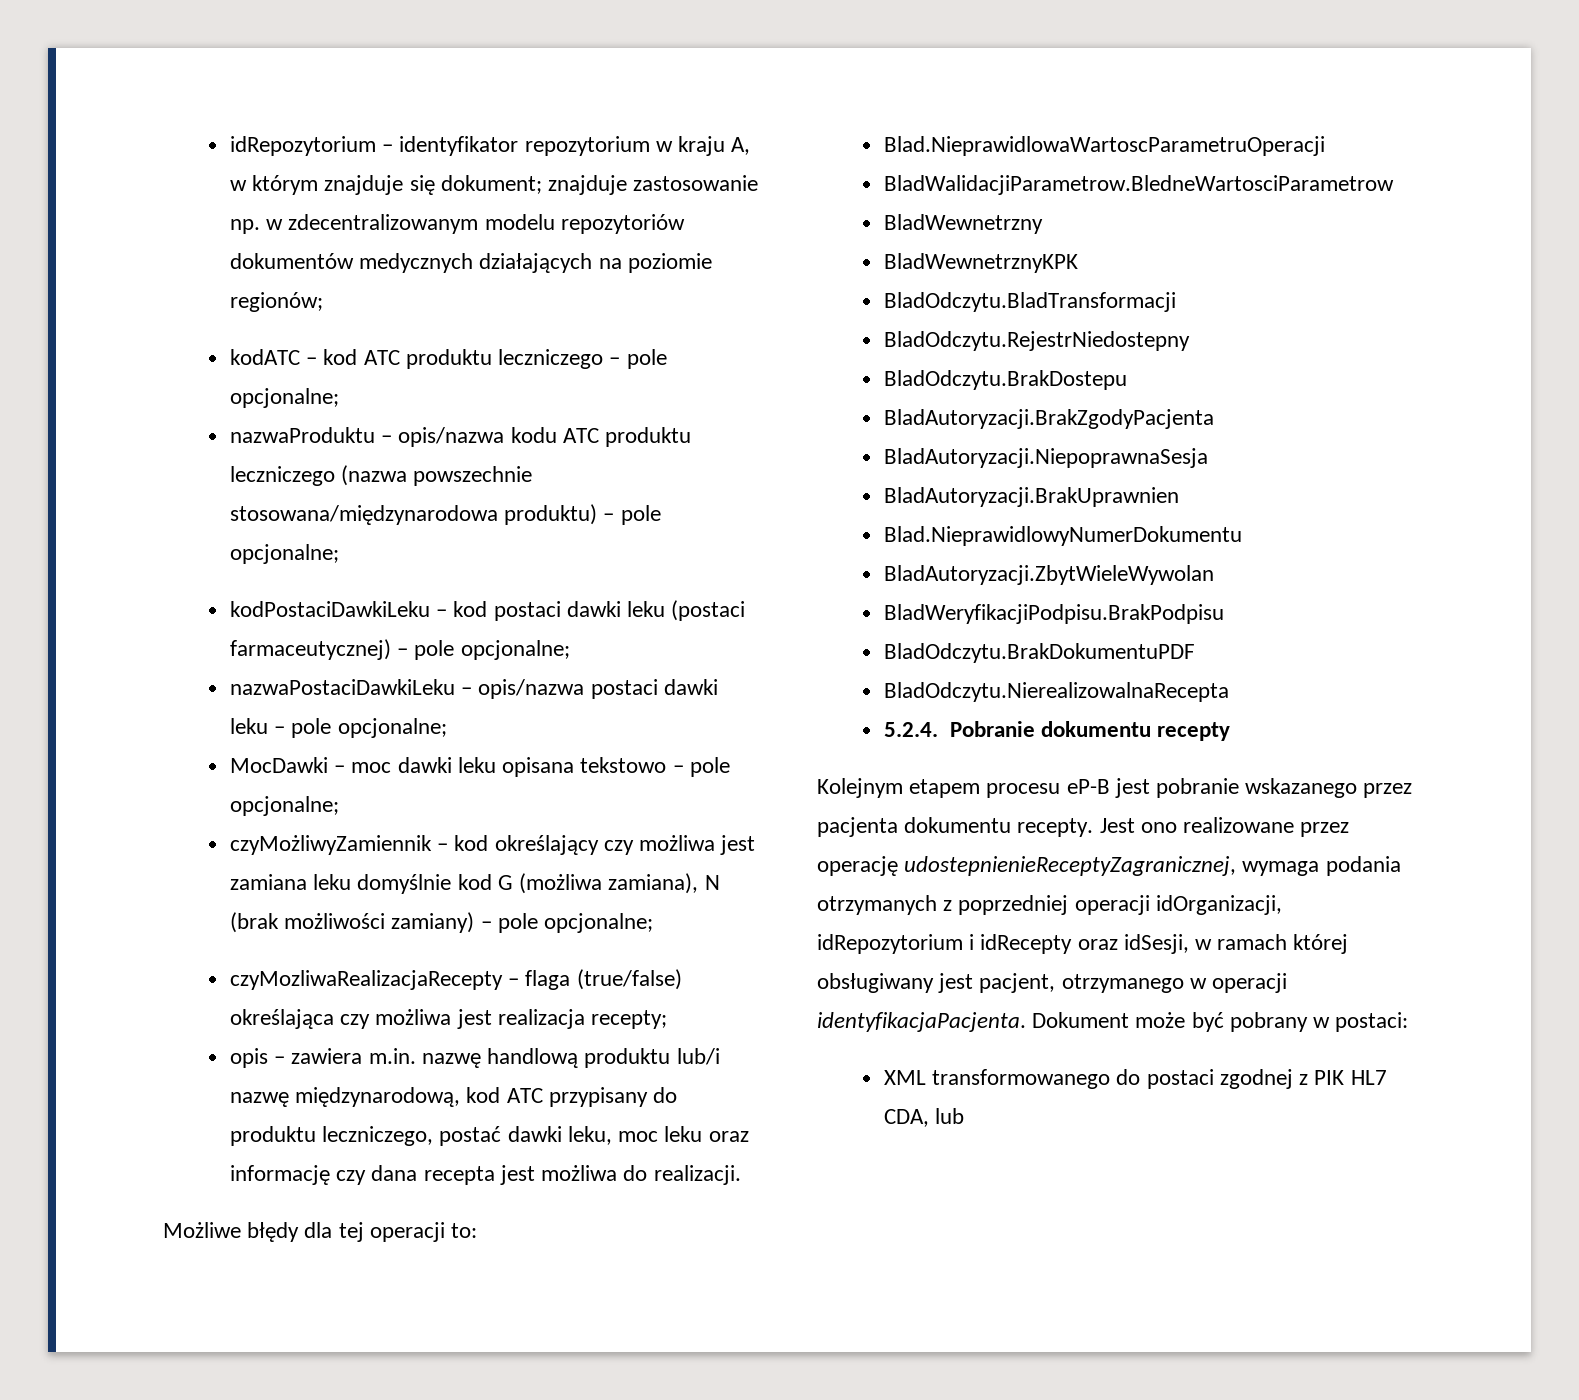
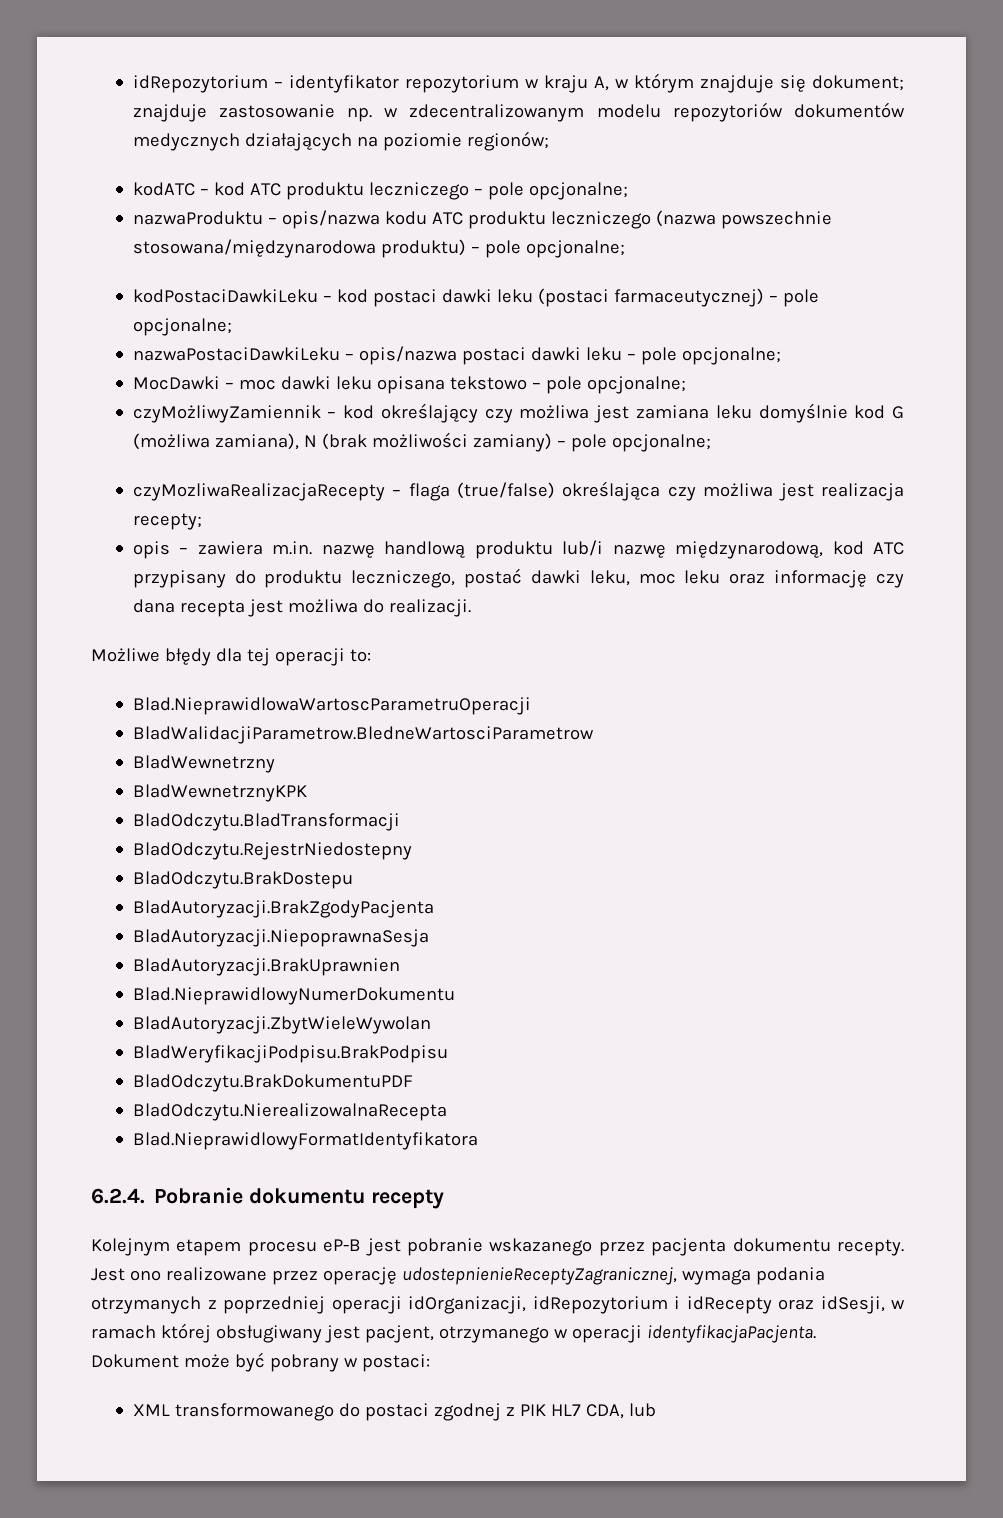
- 5.2.4. Pobranie dokumentu recepty
+ Blad.NieprawidlowyFormatIdentyfikatora
+ 6.2.4. Pobranie dokumentu recepty

